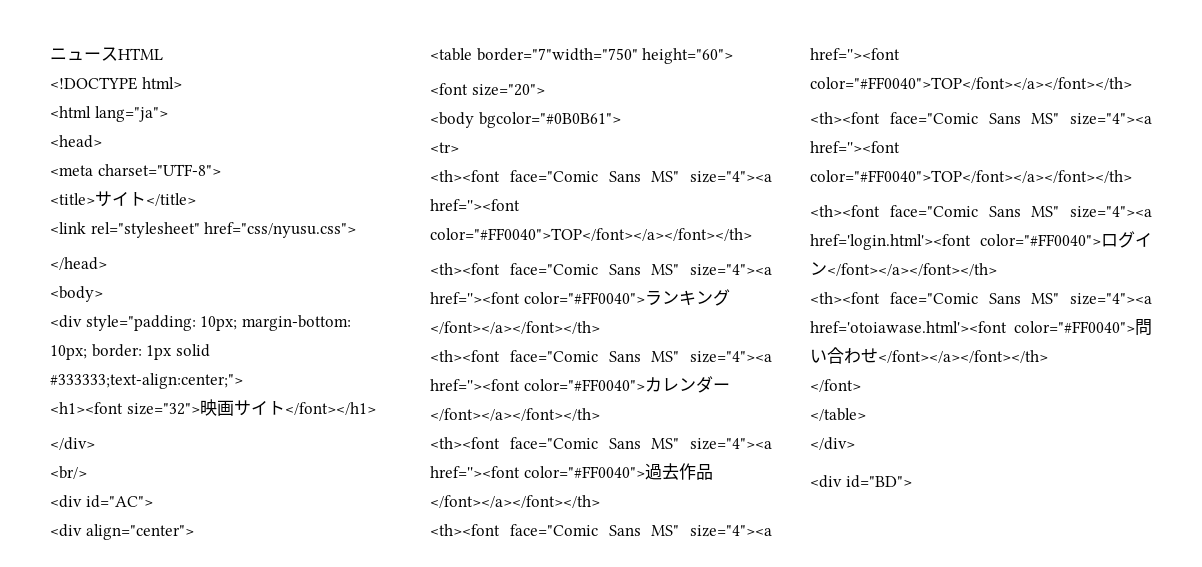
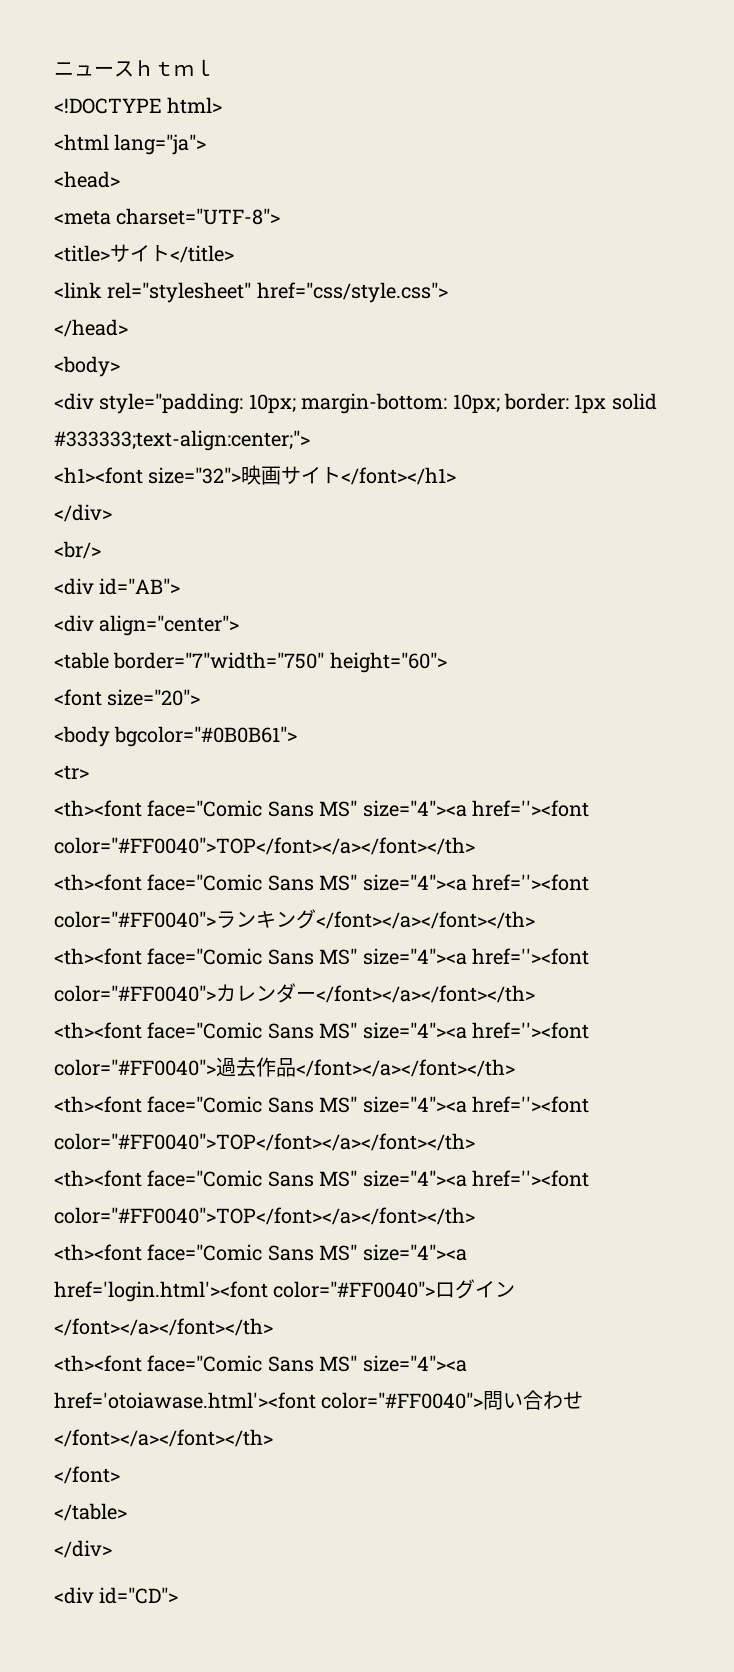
- ニュースHTML
+ ニュースｈｔｍｌ
- <link rel="stylesheet" href="css/nyusu.css">
+ <link rel="stylesheet" href="css/style.css">
- <div id="AC">
+ <div id="AB">
- <div id="BD">
+ <div id="CD">

